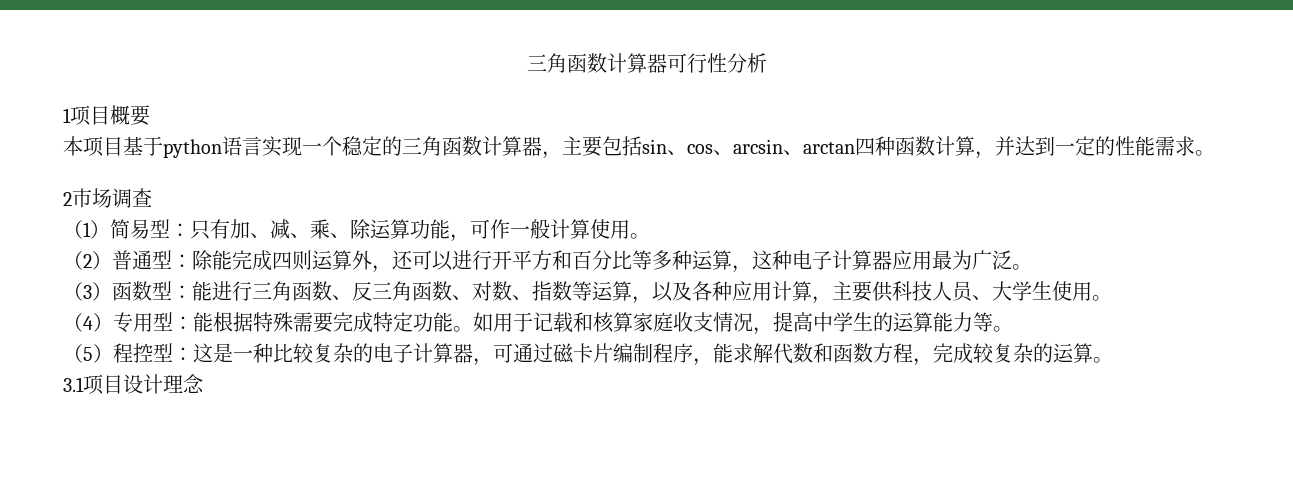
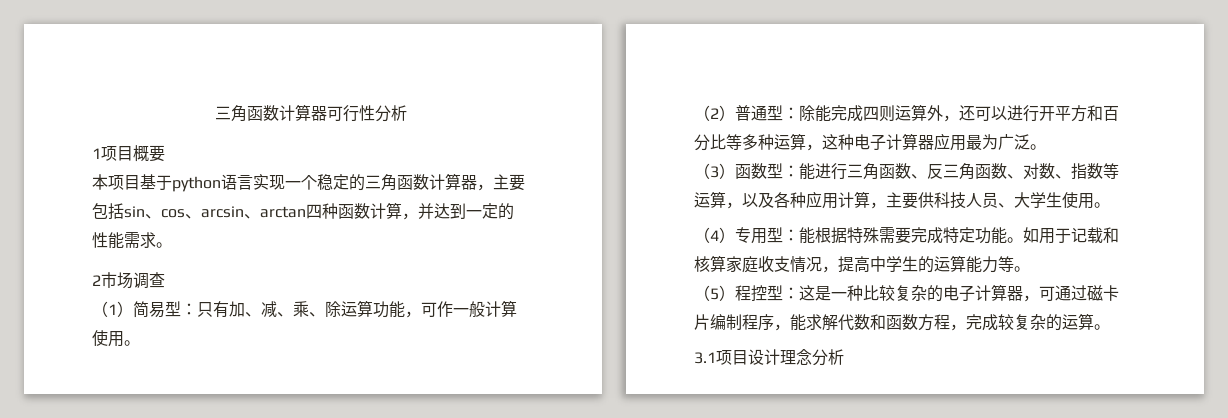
- 3.1项目设计理念
+ 3.1项目设计理念分析

